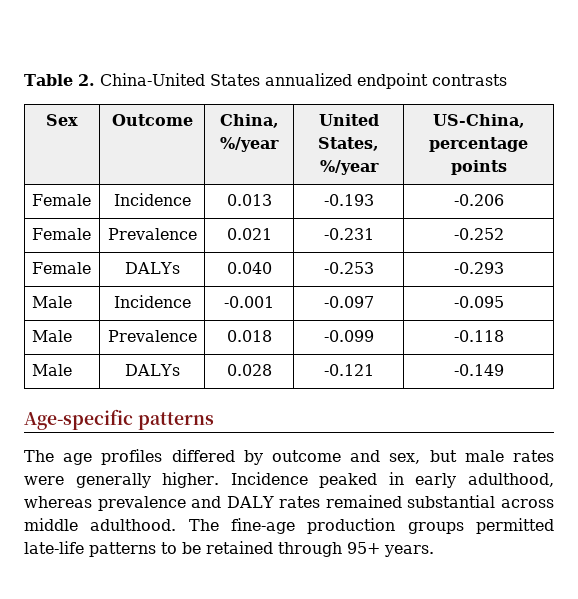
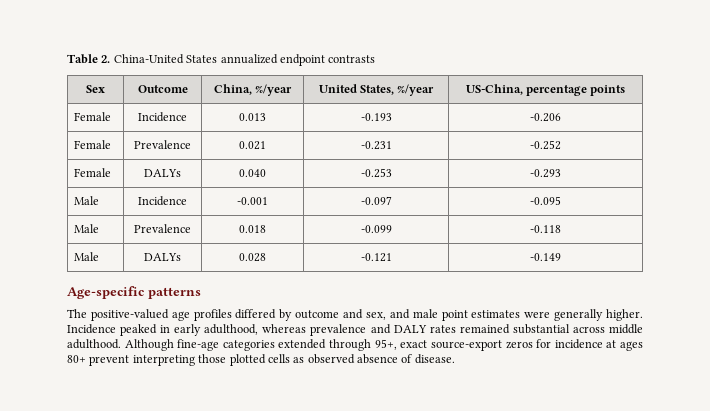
- The age profiles differed by outcome and sex, but male rates were generally higher.
+ The positive-valued age profiles differed by outcome and sex, and male point estimates were generally higher.
- The fine-age production groups permitted late-life patterns to be retained through 95+ years.
+ Although fine-age categories extended through 95+, exact source-export zeros for incidence at ages 80+ prevent interpreting those plotted cells as observed absence of disease.

